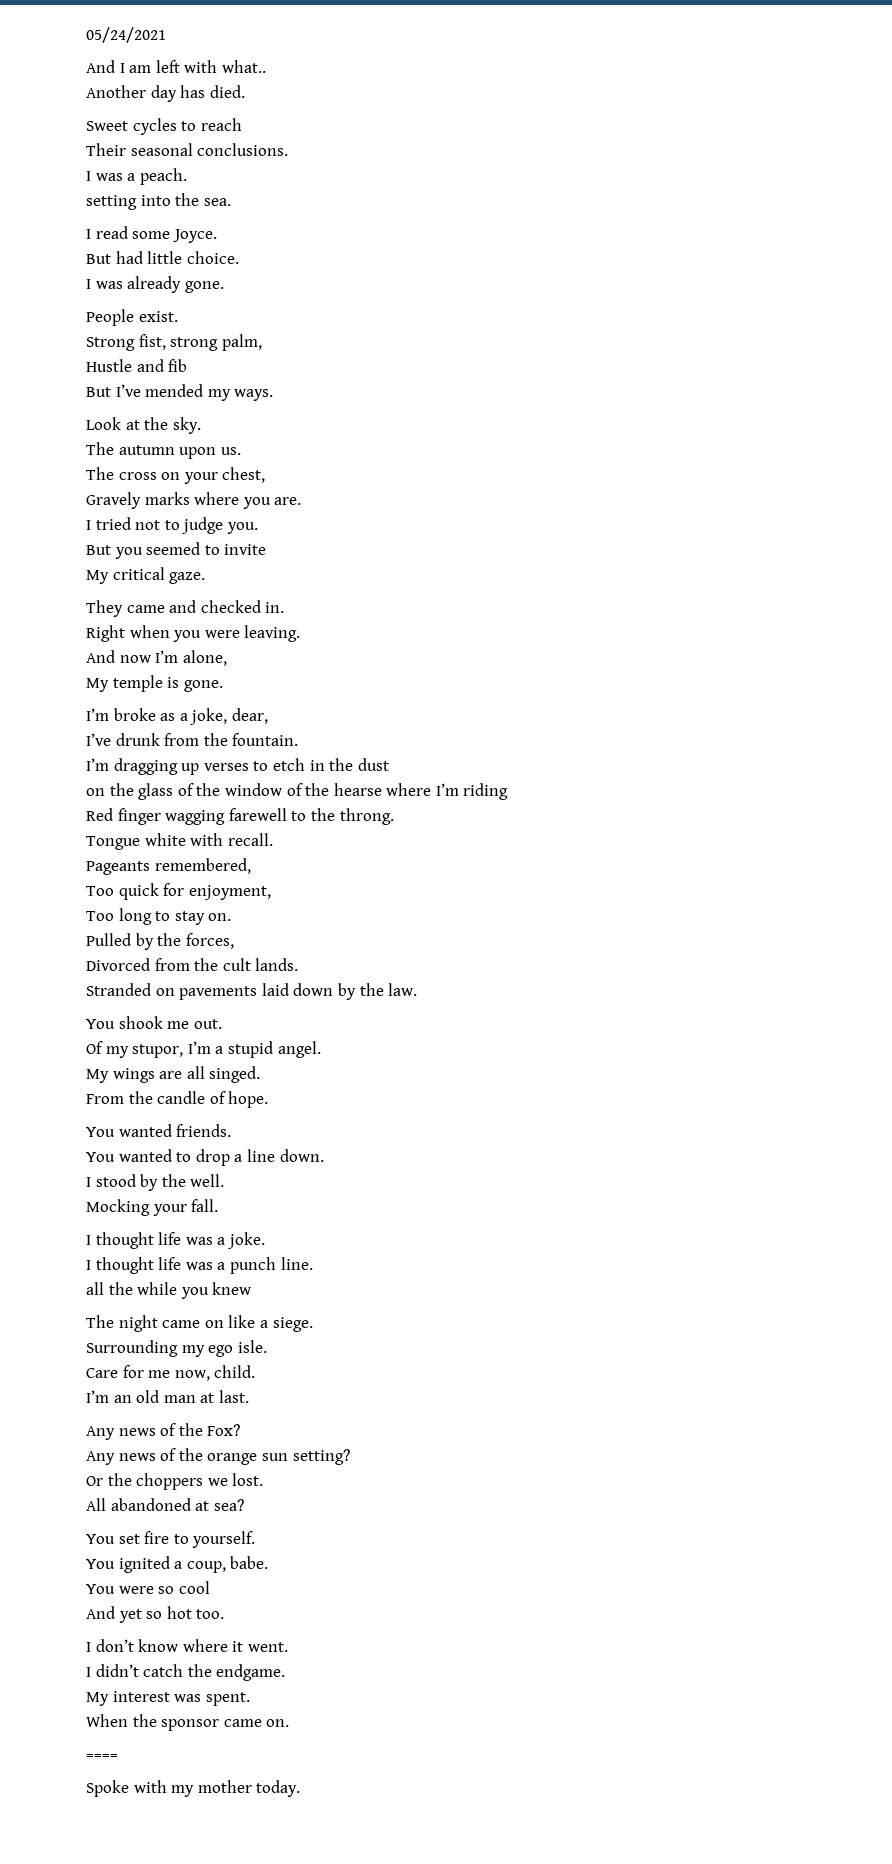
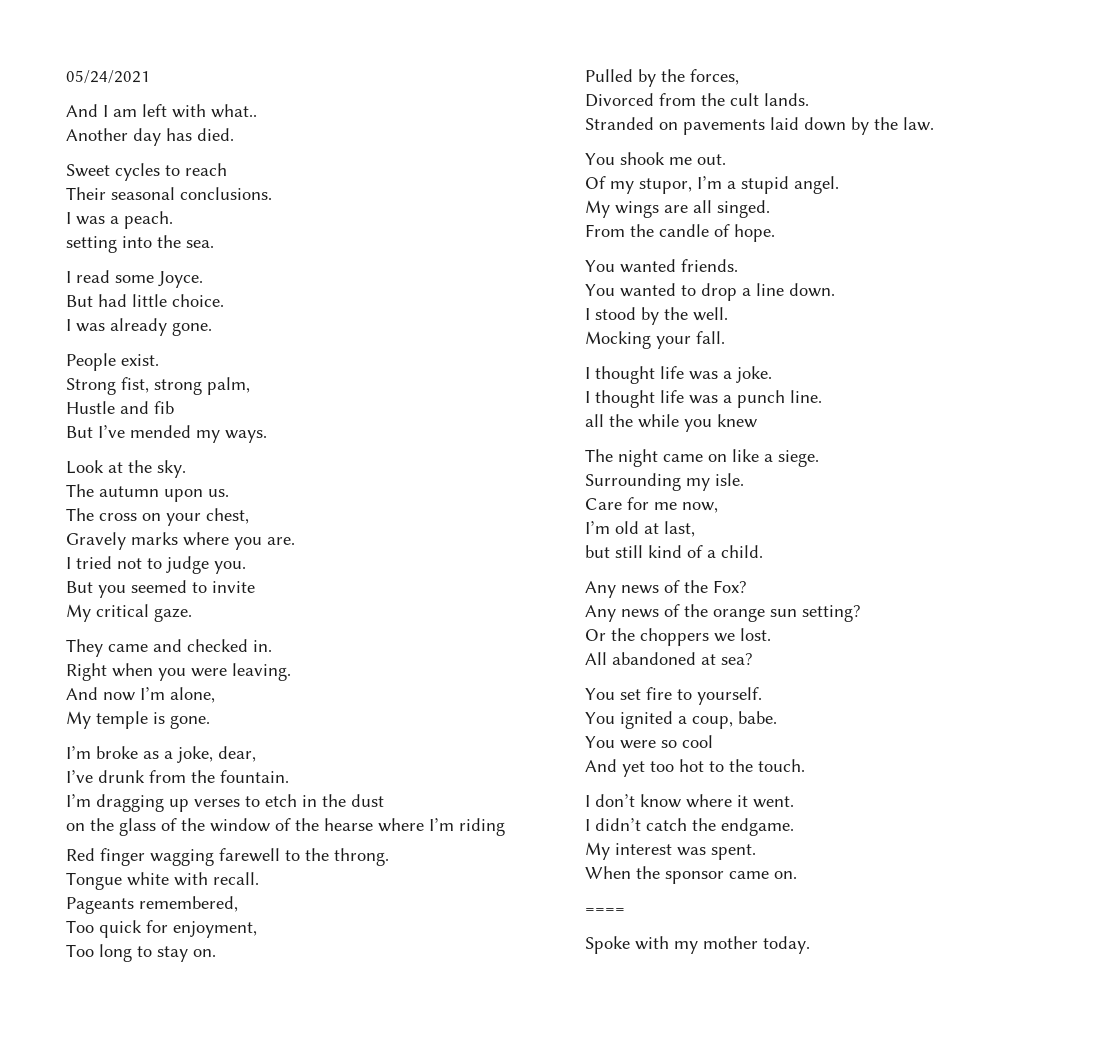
- Surrounding my ego isle.
+ Surrounding my isle.
- Care for me now, child.
- I’m an old man at last.
+ Care for me now,
+ I’m old at last,
+ but still kind of a child.
- And yet so hot too.
+ And yet too hot to the touch.

